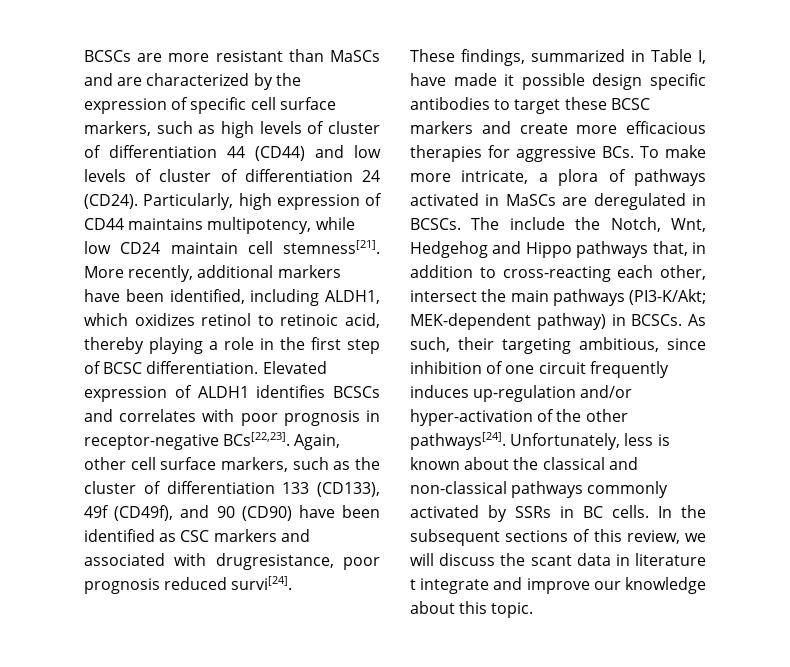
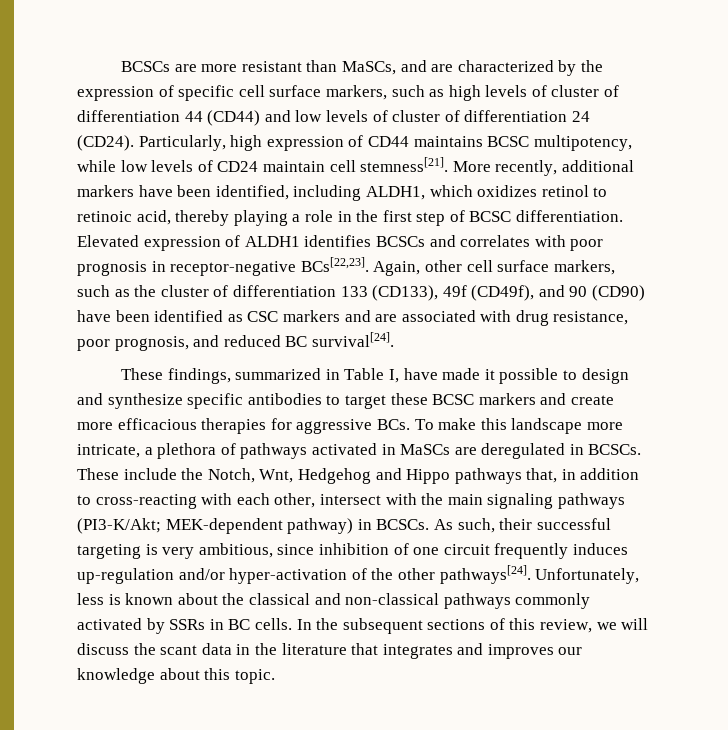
- BCSCs are more resistant than MaSCs and are characterized by the expression of specific cell surface markers, such as high levels of cluster of differentiation 44 (CD44) and low levels of cluster of differentiation 24 (CD24).
+ BCSCs are more resistant than MaSCs, and are characterized by the expression of specific cell surface markers, such as high levels of cluster of differentiation 44 (CD44) and low levels of cluster of differentiation 24 (CD24).
- Particularly, high expression of CD44 maintains multipotency, while low CD24 maintain cell stemness[21].
+ Particularly, high expression of CD44 maintains BCSC multipotency, while low levels of CD24 maintain cell stemness[21].
- Again, other cell surface markers, such as the cluster of differentiation 133 (CD133), 49f (CD49f), and 90 (CD90) have been identified as CSC markers and associated with drugresistance, poor prognosis reduced survi[24].
+ Again, other cell surface markers, such as the cluster of differentiation 133 (CD133), 49f (CD49f), and 90 (CD90) have been identified as CSC markers and are associated with drug resistance, poor prognosis, and reduced BC survival[24].
- These findings, summarized in Table I, have made it possible design specific antibodies to target these BCSC markers and create more efficacious therapies for aggressive BCs. To make more intricate, a plora of pathways activated in MaSCs are deregulated in BCSCs.
+ These findings, summarized in Table I, have made it possible to design and synthesize specific antibodies to target these BCSC markers and create more efficacious therapies for aggressive BCs. To make this landscape more intricate, a plethora of pathways activated in MaSCs are deregulated in BCSCs.
- The include the Notch, Wnt, Hedgehog and Hippo pathways that, in addition to cross-reacting each other, intersect the main pathways (PI3-K/Akt; MEK-dependent pathway) in BCSCs.
+ These include the Notch, Wnt, Hedgehog and Hippo pathways that, in addition to cross-reacting with each other, intersect with the main signaling pathways (PI3-K/Akt; MEK-dependent pathway) in BCSCs.
- As such, their targeting ambitious, since inhibition of one circuit frequently induces up-regulation and/or hyper-activation of the other pathways[24].
+ As such, their successful targeting is very ambitious, since inhibition of one circuit frequently induces up-regulation and/or hyper-activation of the other pathways[24].
- In the subsequent sections of this review, we will discuss the scant data in literature t integrate and improve our knowledge about this topic.
+ In the subsequent sections of this review, we will discuss the scant data in the literature that integrates and improves our knowledge about this topic.

